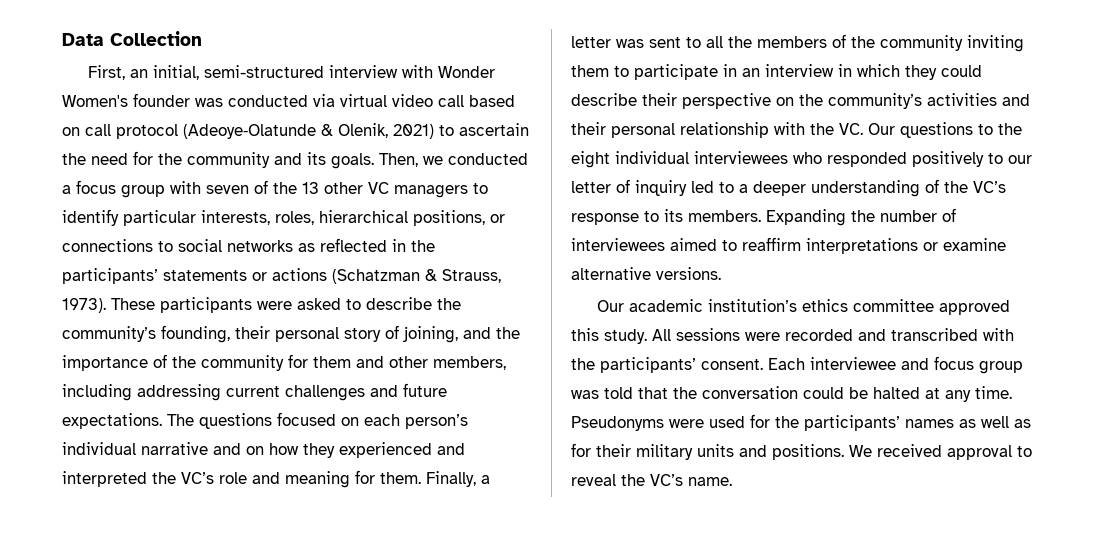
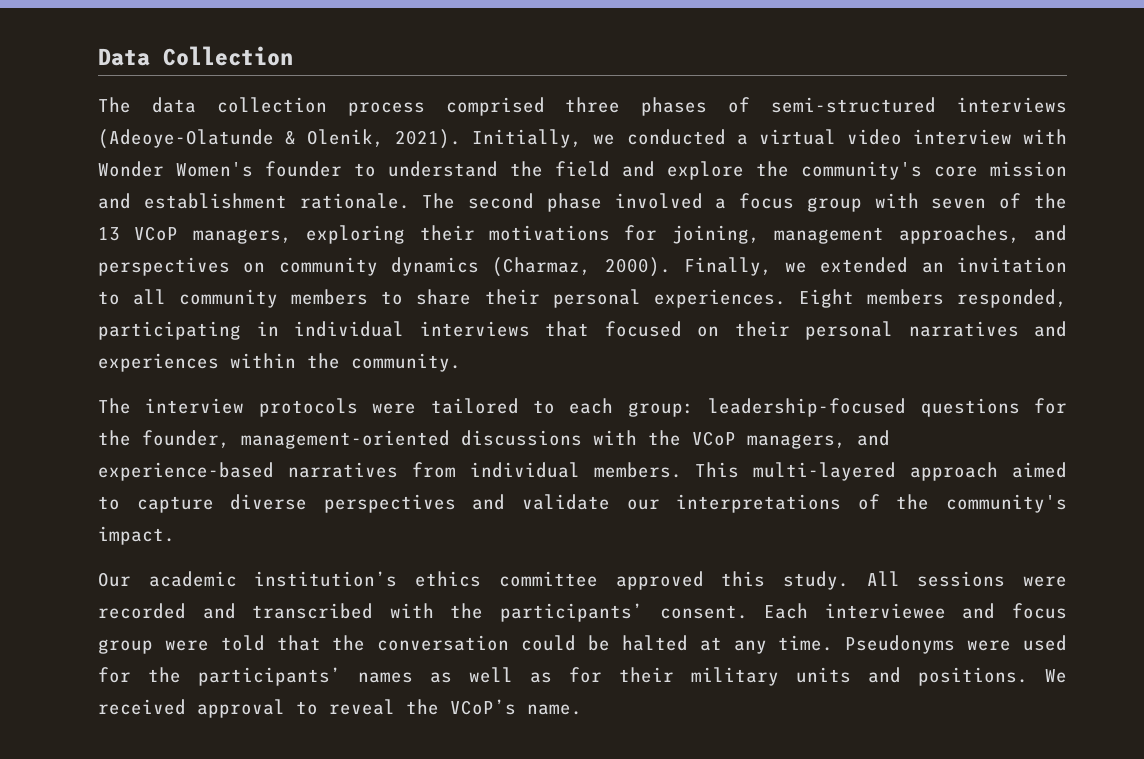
- First, an initial, semi-structured interview with Wonder Women's founder was conducted via virtual video call based on call protocol (Adeoye‐Olatunde & Olenik, 2021) to ascertain the need for the community and its goals. Then, we conducted a focus group with seven of the 13 other VC managers to identify particular interests, roles, hierarchical positions, or connections to social networks as reflected in the participants’ statements or actions (Schatzman & Strauss, 1973). These participants were asked to describe the community’s founding, their personal story of joining, and the importance of the community for them and other members, including addressing current challenges and future expectations. The questions focused on each person’s individual narrative and on how they experienced and interpreted the VC’s role and meaning for them. Finally, a letter was sent to all the members of the community inviting them to participate in an interview in which they could describe their perspective on the community’s activities and their personal relationship with the VC. Our questions to the eight individual interviewees who responded positively to our letter of inquiry led to a deeper understanding of the VC’s response to its members. Expanding the number of interviewees aimed to reaffirm interpretations or examine alternative versions.
+ The data collection process comprised three phases of semi-structured interviews (Adeoye-Olatunde & Olenik, 2021). Initially, we conducted a virtual video interview with Wonder Women's founder to understand the field and explore the community's core mission and establishment rationale. The second phase involved a focus group with seven of the 13 VCoP managers, exploring their motivations for joining, management approaches, and perspectives on community dynamics (Charmaz, 2000). Finally, we extended an invitation to all community members to share their personal experiences. Eight members responded, participating in individual interviews that focused on their personal narratives and experiences within the community.
+ The interview protocols were tailored to each group: leadership-focused questions for the founder, management-oriented discussions with the VCoP managers, and experience-based narratives from individual members. This multi-layered approach aimed to capture diverse perspectives and validate our interpretations of the community's impact.
- Each interviewee and focus group was told that the conversation could be halted at any time.
+ Each interviewee and focus group were told that the conversation could be halted at any time.
- We received approval to reveal the VC’s name.
+ We received approval to reveal the VCoP’s name.

